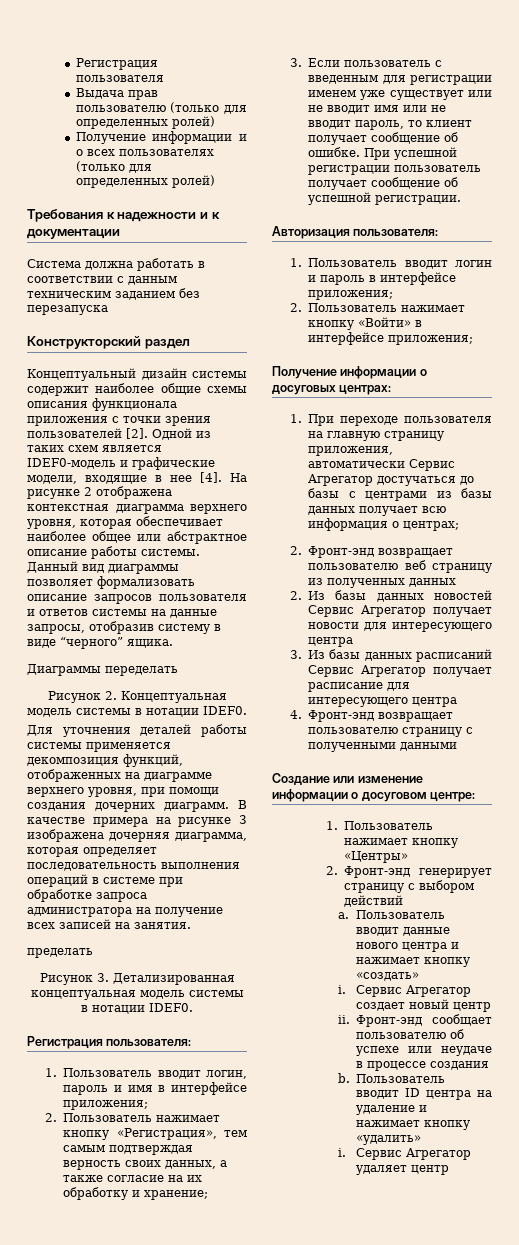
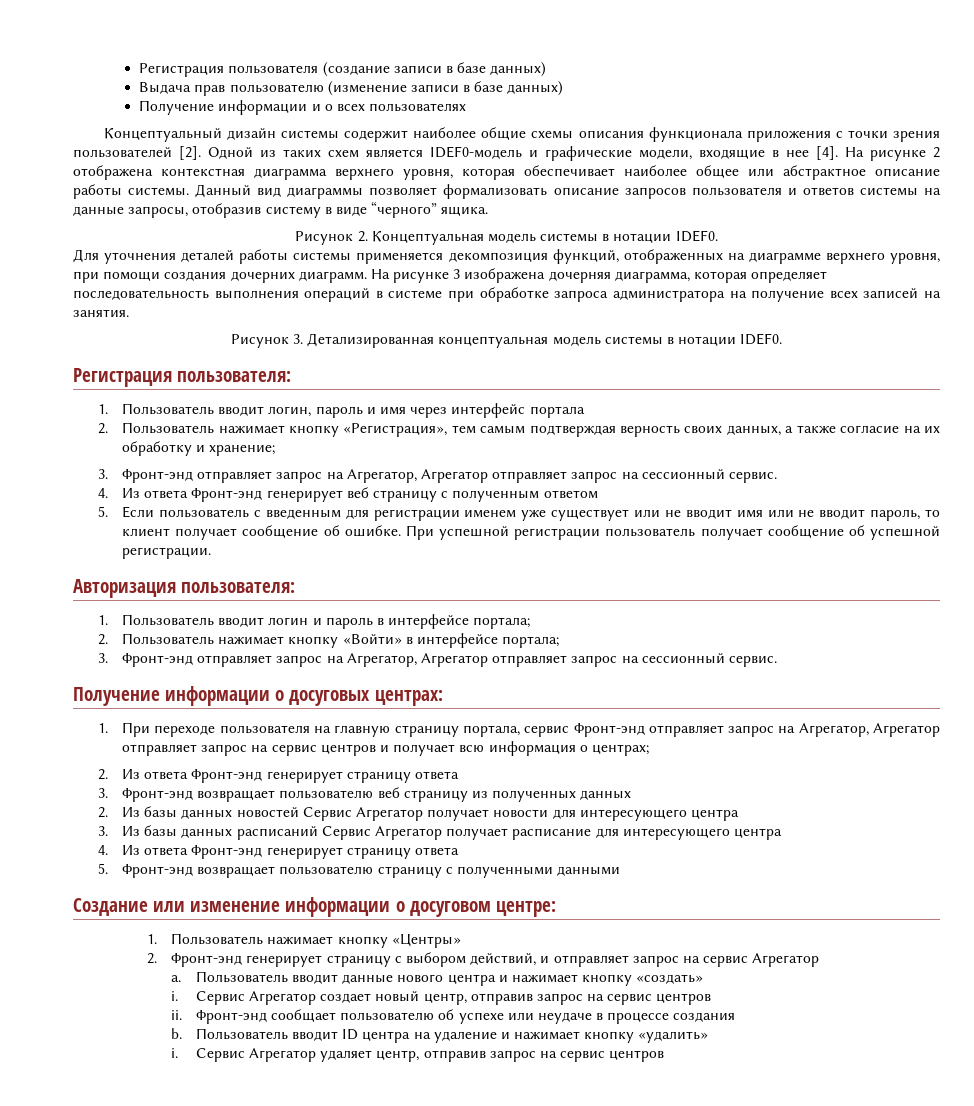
- Регистрация пользователя
- Выдача прав пользователю (только для определенных ролей)
+ Регистрация пользователя (создание записи в базе данных)
+ Выдача прав пользователю (изменение записи в базе данных)
- Получение информации и о всех пользователях (только для определенных ролей)
- Требования к надежности и к документации
- Система должна работать в соответствии с данным техническим заданием без перезапуска
- Конструкторский раздел
+ Получение информации и о всех пользователях
- Диаграммы переделать
- В качестве примера на рисунке 3 изображена дочерняя диаграмма, которая определяет последовательность выполнения операций в системе при обработке запроса администратора на получение всех записей на занятия.
+ На рисунке 3 изображена дочерняя диаграмма, которая определяет последовательность выполнения операций в системе при обработке запроса администратора на получение всех записей на занятия.
- пределать
- 1. Пользователь вводит логин, пароль и имя в интерфейсе приложения;
+ 1. Пользователь вводит логин, пароль и имя через интерфейс портала
  2. Пользователь нажимает кнопку «Регистрация», тем самым подтверждая верность своих данных, а также согласие на их обработку и хранение;
- 3. Если пользователь с введенным для регистрации именем уже существует или не вводит имя или не вводит пароль, то клиент получает сообщение об ошибке.
+ 3. Фронт-энд отправляет запрос на Агрегатор, Агрегатор отправляет запрос на сессионный сервис.
+ 4. Из ответа Фронт-энд генерирует веб страницу с полученным ответом
+ 5. Если пользователь с введенным для регистрации именем уже существует или не вводит имя или не вводит пароль, то клиент получает сообщение об ошибке.
- 1. Пользователь вводит логин и пароль в интерфейсе приложения;
+ 1. Пользователь вводит логин и пароль в интерфейсе портала;
- 2. Пользователь нажимает кнопку «Войти» в интерфейсе приложения;
+ 2. Пользователь нажимает кнопку «Войти» в интерфейсе портала;
+ 3. Фронт-энд отправляет запрос на Агрегатор, Агрегатор отправляет запрос на сессионный сервис.
- 1. При переходе пользователя на главную страницу приложения, автоматически Сервис Агрегатор достучаться до базы с центрами из базы данных получает всю информация о центрах;
+ 1. При переходе пользователя на главную страницу портала, сервис Фронт-энд отправляет запрос на Агрегатор, Агрегатор отправляет запрос на сервис центров и получает всю информация о центрах;
- 2. Фронт-энд возвращает пользователю веб страницу из полученных данных
+ 2. Из ответа Фронт-энд генерирует страницу ответа
+ 3. Фронт-энд возвращает пользователю веб страницу из полученных данных
- 4. Фронт-энд возвращает пользователю страницу с полученными данными
+ 4. Из ответа Фронт-энд генерирует страницу ответа
+ 5. Фронт-энд возвращает пользователю страницу с полученными данными
- 2. Фронт-энд генерирует страницу с выбором действий
+ 2. Фронт-энд генерирует страницу с выбором действий, и отправляет запрос на сервис Агрегатор
- Сервис Агрегатор создает новый центр
+ Сервис Агрегатор создает новый центр, отправив запрос на сервис центров
- Сервис Агрегатор удаляет центр
+ Сервис Агрегатор удаляет центр, отправив запрос на сервис центров

